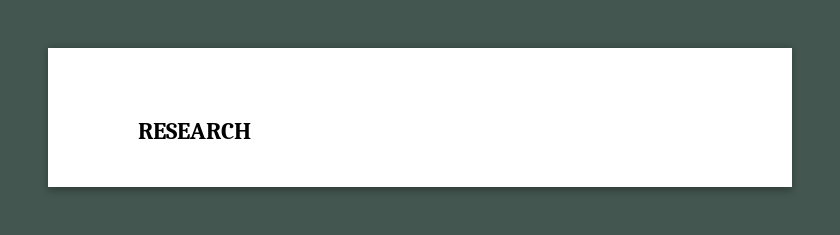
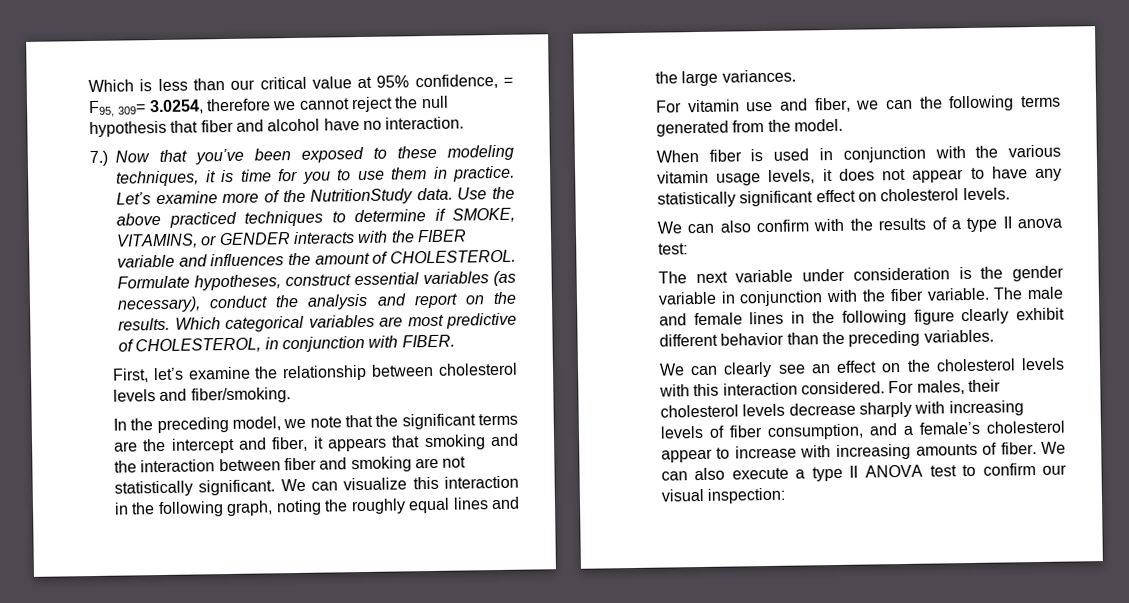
- RESEARCH
+ Which is less than our critical value at 95% confidence, = F95, 309= 3.0254, therefore we cannot reject the null hypothesis that fiber and alcohol have no interaction.
+ 7.) Now that you’ve been exposed to these modeling techniques, it is time for you to use them in practice. Let’s examine more of the NutritionStudy data. Use the above practiced techniques to determine if SMOKE, VITAMINS, or GENDER interacts with the FIBER variable and influences the amount of CHOLESTEROL. Formulate hypotheses, construct essential variables (as necessary), conduct the analysis and report on the results. Which categorical variables are most predictive of CHOLESTEROL, in conjunction with FIBER.
+ First, let’s examine the relationship between cholesterol levels and fiber/smoking.
+ In the preceding model, we note that the significant terms are the intercept and fiber, it appears that smoking and the interaction between fiber and smoking are not statistically significant. We can visualize this interaction in the following graph, noting the roughly equal lines and the large variances.
+ For vitamin use and fiber, we can the following terms generated from the model.
+ When fiber is used in conjunction with the various vitamin usage levels, it does not appear to have any statistically significant effect on cholesterol levels.
+ We can also confirm with the results of a type II anova test:
+ The next variable under consideration is the gender variable in conjunction with the fiber variable. The male and female lines in the following figure clearly exhibit different behavior than the preceding variables.
+ We can clearly see an effect on the cholesterol levels with this interaction considered. For males, their cholesterol levels decrease sharply with increasing levels of fiber consumption, and a female’s cholesterol appear to increase with increasing amounts of fiber. We can also execute a type II ANOVA test to confirm our visual inspection:

